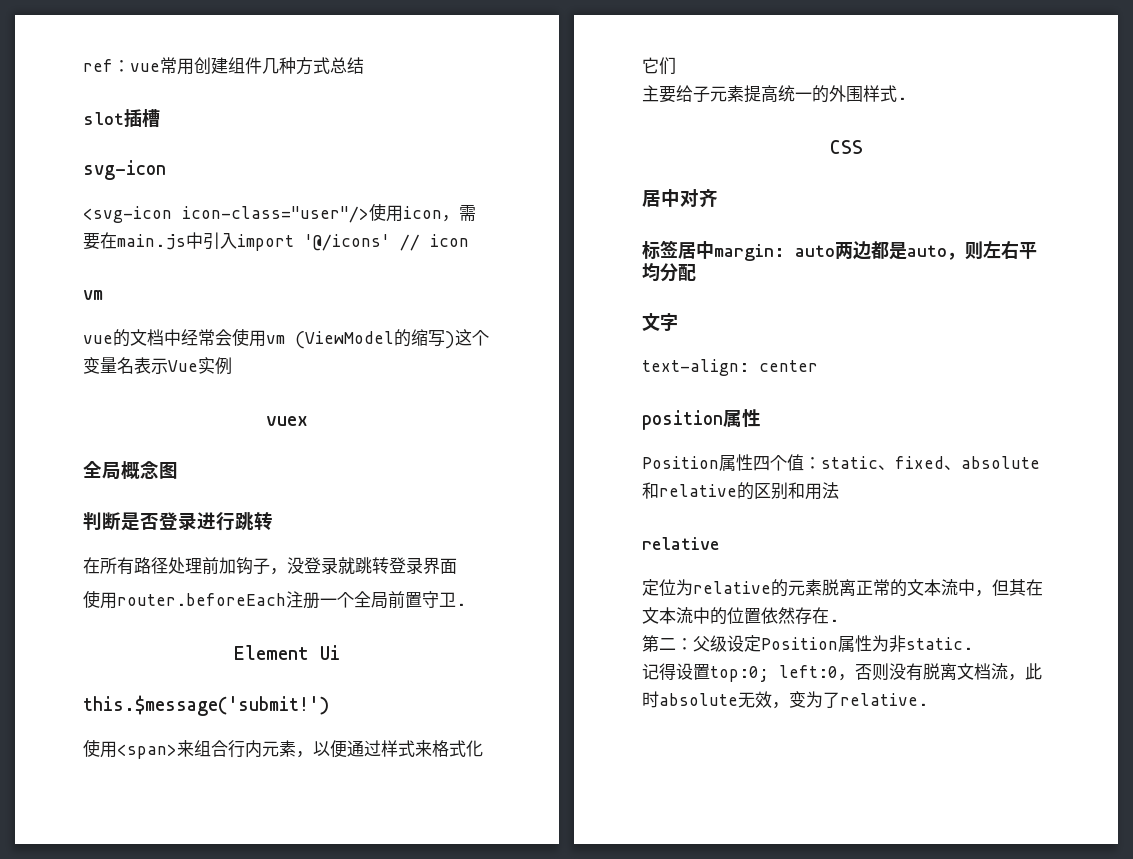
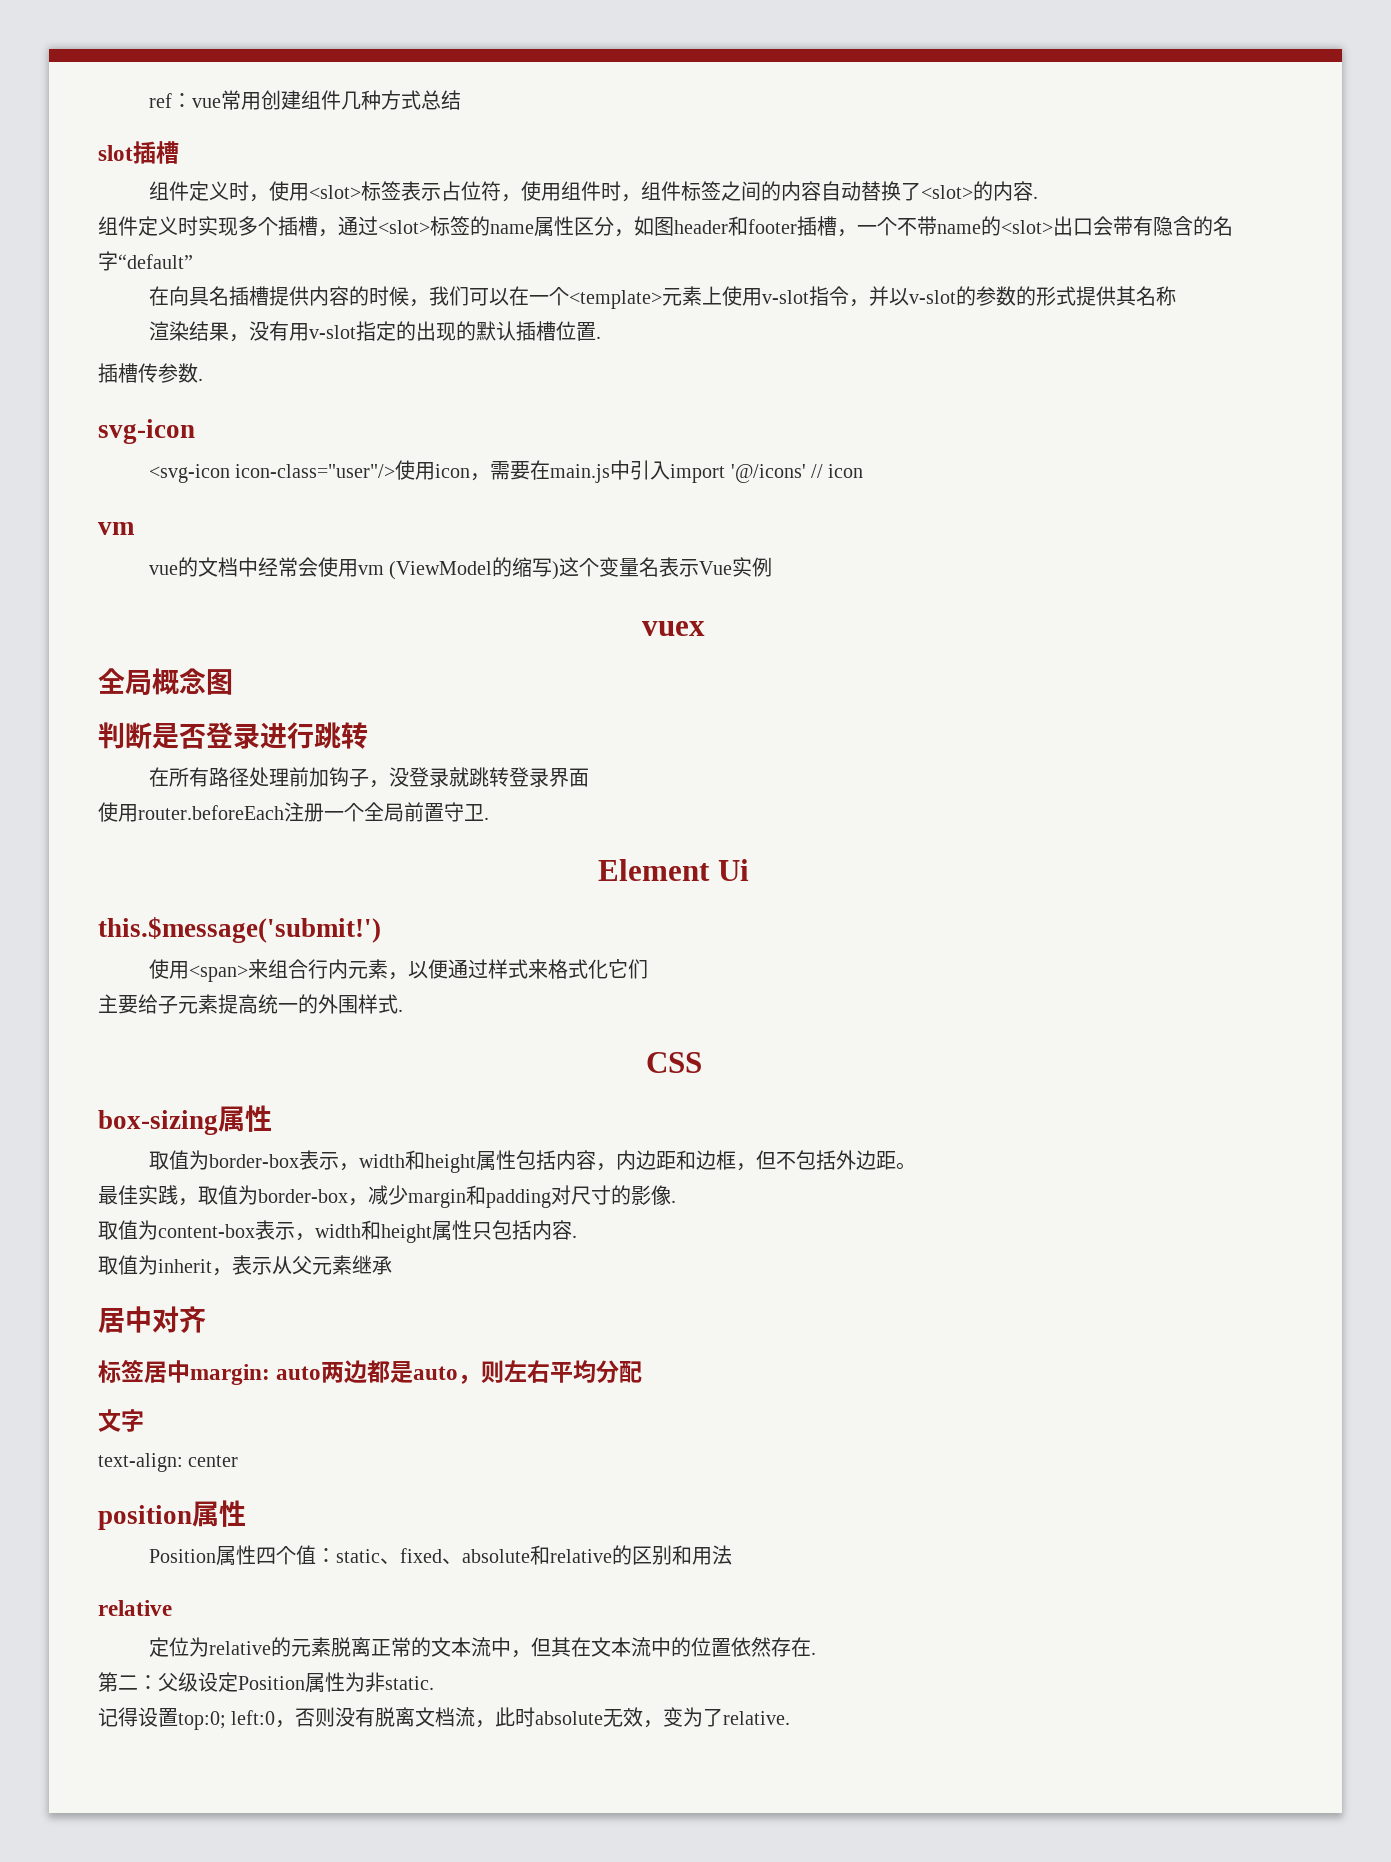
+ 组件定义时，使用<slot>标签表示占位符，使用组件时，组件标签之间的内容自动替换了<slot>的内容.
+ 组件定义时实现多个插槽，通过<slot>标签的name属性区分，如图header和footer插槽，一个不带name的<slot>出口会带有隐含的名字“default”
+ 在向具名插槽提供内容的时候，我们可以在一个<template>元素上使用v-slot指令，并以v-slot的参数的形式提供其名称
+ 渲染结果，没有用v-slot指定的出现的默认插槽位置.
+ 插槽传参数.
+ box-sizing属性
+ 取值为border-box表示，width和height属性包括内容，内边距和边框，但不包括外边距。
+ 最佳实践，取值为border-box，减少margin和padding对尺寸的影像.
+ 取值为content-box表示，width和height属性只包括内容.
+ 取值为inherit，表示从父元素继承

